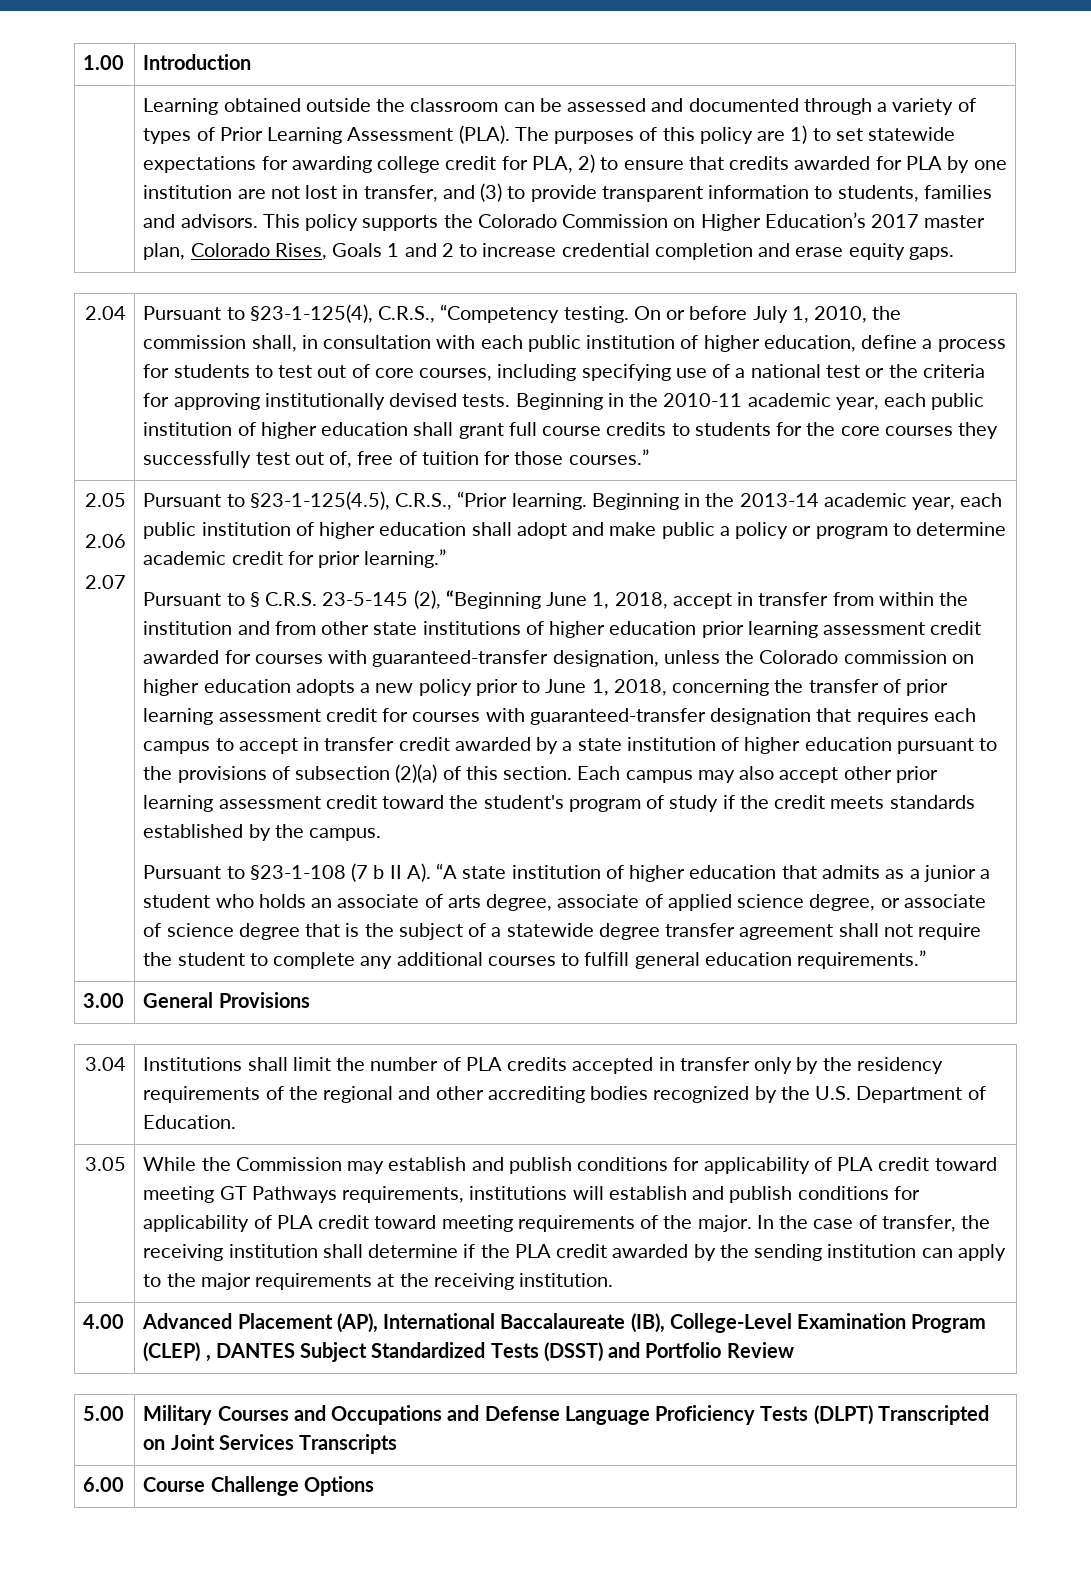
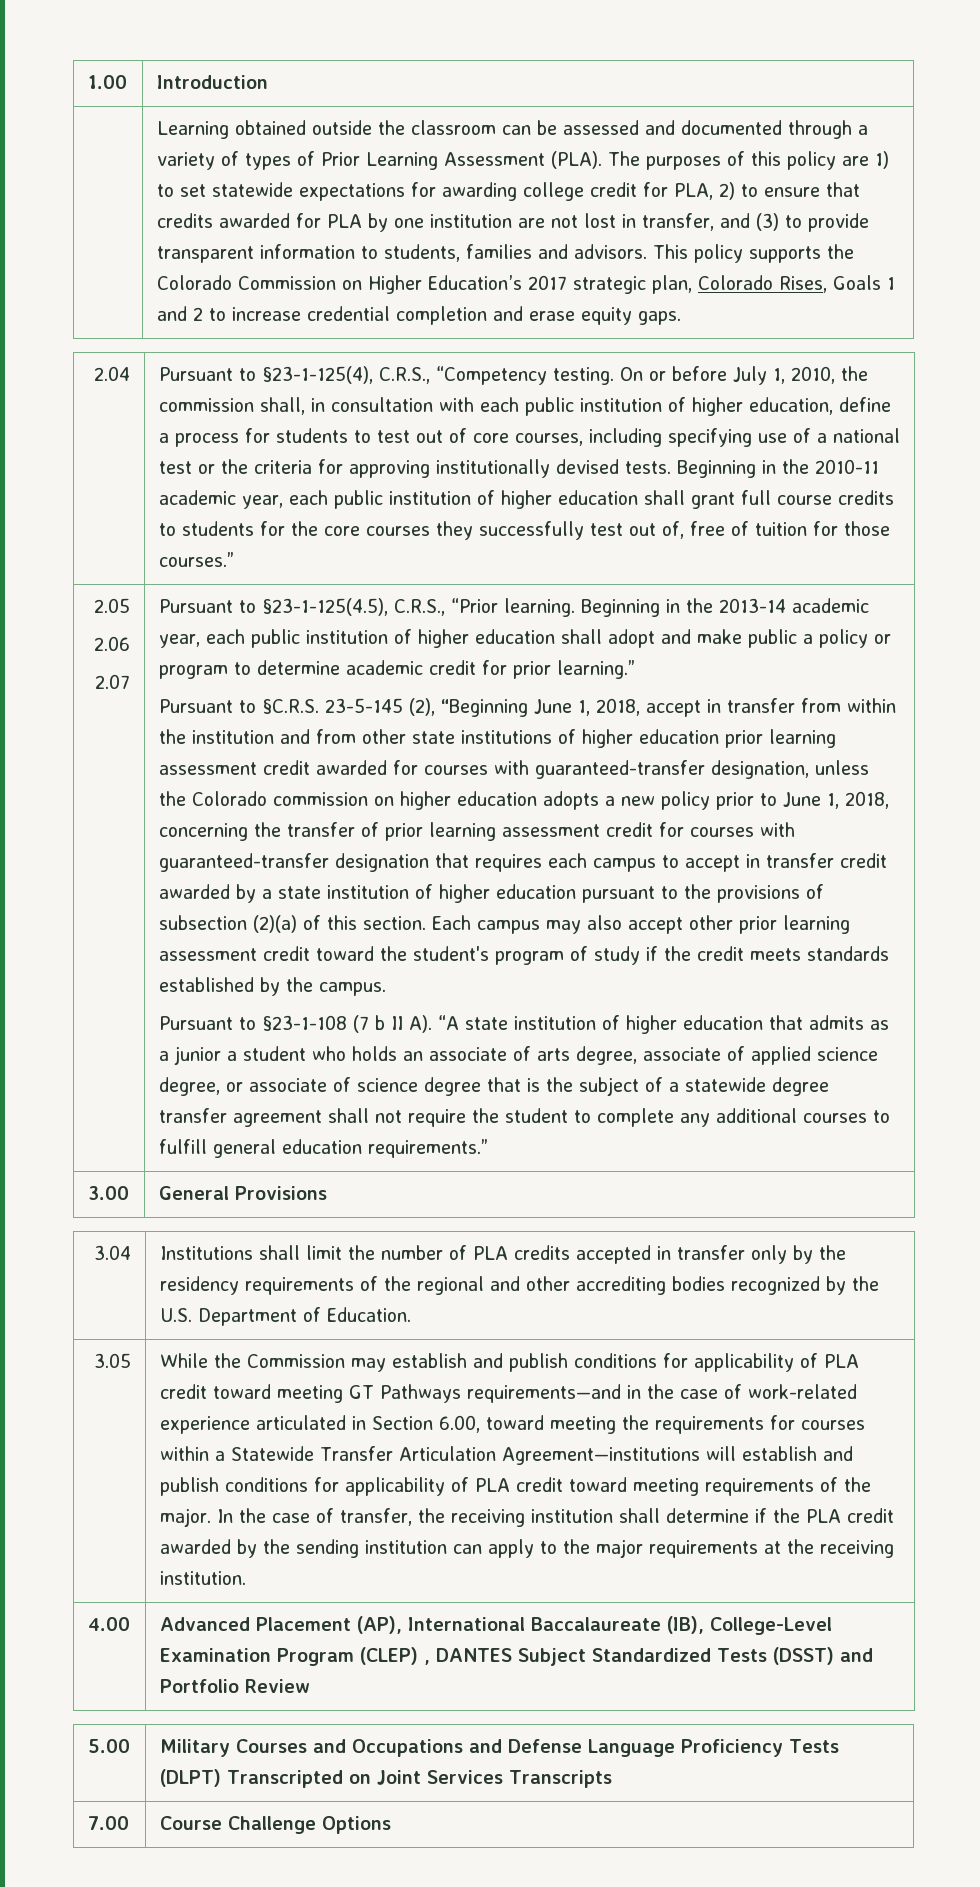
- This policy supports the Colorado Commission on Higher Education’s 2017 master plan, Colorado Rises, Goals 1 and 2 to increase credential completion and erase equity gaps.
+ This policy supports the Colorado Commission on Higher Education’s 2017 strategic plan, Colorado Rises, Goals 1 and 2 to increase credential completion and erase equity gaps.
- Pursuant to § C.R.S. 23-5-145 (2), “Beginning June 1, 2018, accept in transfer from within the institution and from other state institutions of higher education prior learning assessment credit awarded for courses with guaranteed-transfer designation, unless the Colorado commission on higher education adopts a new policy prior to June 1, 2018, concerning the transfer of prior learning assessment credit for courses with guaranteed-transfer designation that requires each campus to accept in transfer credit awarded by a state institution of higher education pursuant to the provisions of subsection (2)(a) of this section.
+ Pursuant to §C.R.S. 23-5-145 (2), “Beginning June 1, 2018, accept in transfer from within the institution and from other state institutions of higher education prior learning assessment credit awarded for courses with guaranteed-transfer designation, unless the Colorado commission on higher education adopts a new policy prior to June 1, 2018, concerning the transfer of prior learning assessment credit for courses with guaranteed-transfer designation that requires each campus to accept in transfer credit awarded by a state institution of higher education pursuant to the provisions of subsection (2)(a) of this section.
- While the Commission may establish and publish conditions for applicability of PLA credit toward meeting GT Pathways requirements, institutions will establish and publish conditions for applicability of PLA credit toward meeting requirements of the major.
+ While the Commission may establish and publish conditions for applicability of PLA credit toward meeting GT Pathways requirements—and in the case of work-related experience articulated in Section 6.00, toward meeting the requirements for courses within a Statewide Transfer Articulation Agreement—institutions will establish and publish conditions for applicability of PLA credit toward meeting requirements of the major.
- 6.00 | Course Challenge Options
+ 7.00 | Course Challenge Options

